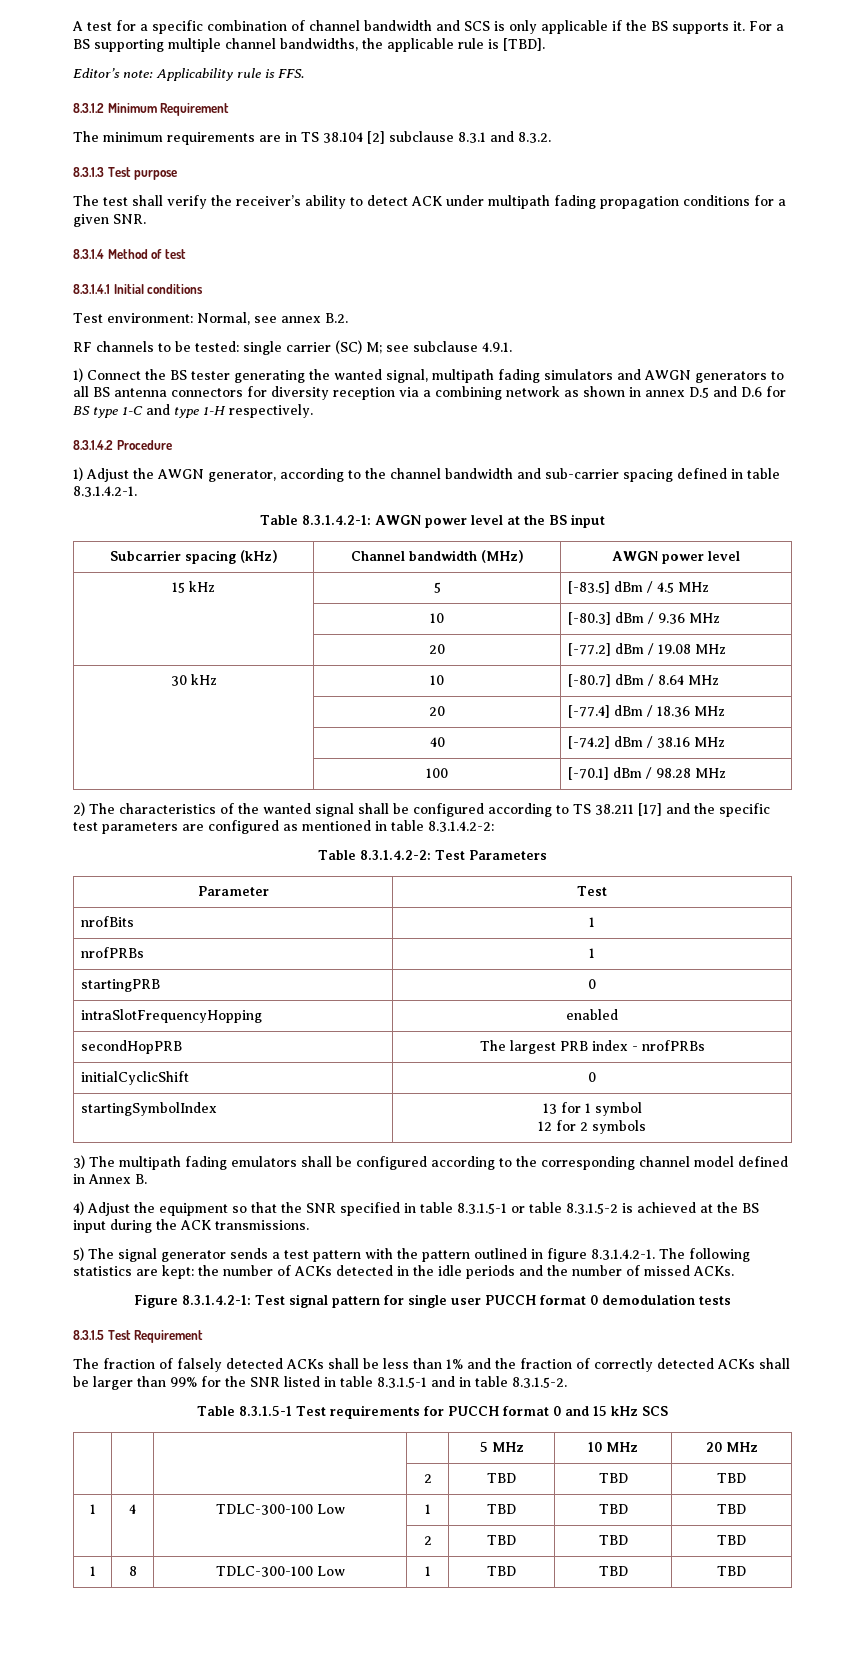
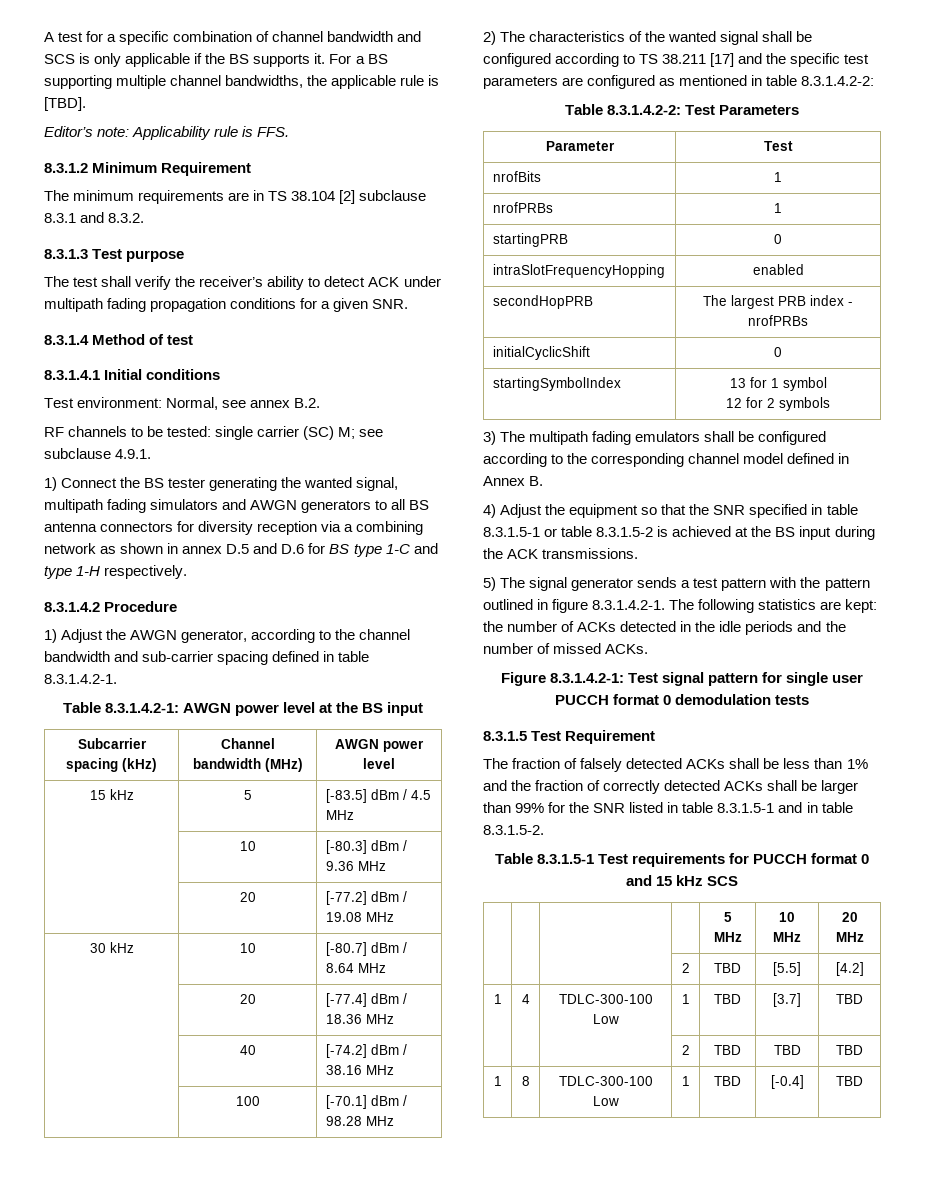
  | | | | 5 MHz | 10 MHz | 20 MHz
- | | | 2 | TBD | TBD | TBD
+ | | | 2 | TBD | [5.5] | [4.2]
- 1 | 4 | TDLC-300-100 Low | 1 | TBD | TBD | TBD
+ 1 | 4 | TDLC-300-100 Low | 1 | TBD | [3.7] | TBD
- 1 | 8 | TDLC-300-100 Low | 1 | TBD | TBD | TBD
+ 1 | 8 | TDLC-300-100 Low | 1 | TBD | [-0.4] | TBD

